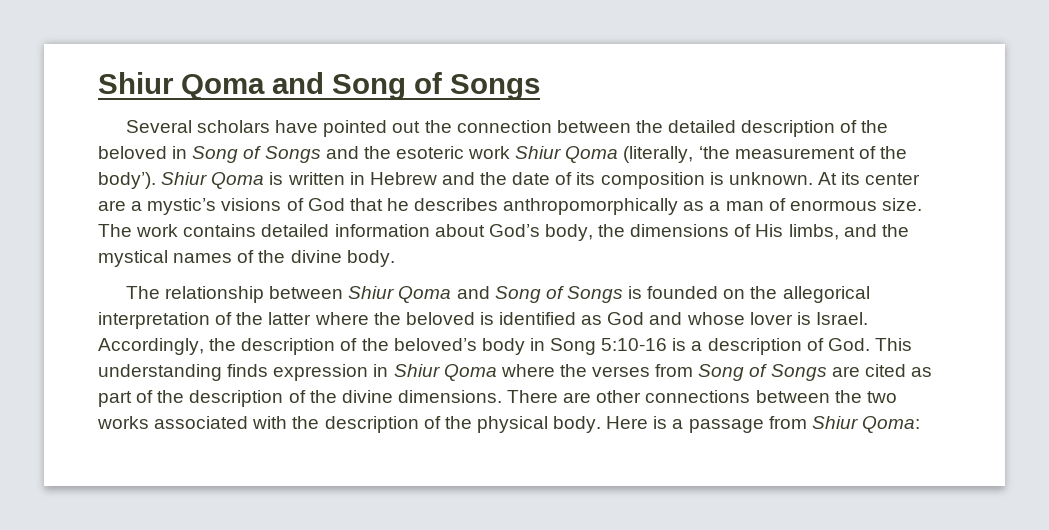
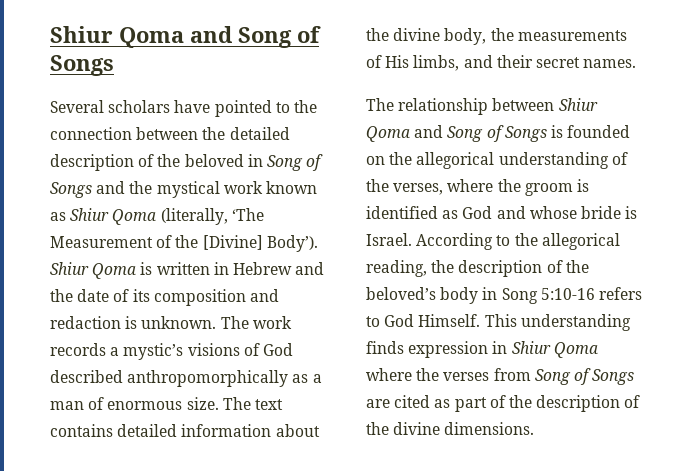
- Several scholars have pointed out the connection between the detailed description of the beloved in Song of Songs and the esoteric work Shiur Qoma (literally, ‘the measurement of the body’).
+ Several scholars have pointed to the connection between the detailed description of the beloved in Song of Songs and the mystical work known as Shiur Qoma (literally, ‘The Measurement of the [Divine] Body’).
- Shiur Qoma is written in Hebrew and the date of its composition is unknown. At its center are a mystic’s visions of God that he describes anthropomorphically as a man of enormous size.
+ Shiur Qoma is written in Hebrew and the date of its composition and redaction is unknown. The work records a mystic’s visions of God described anthropomorphically as a man of enormous size.
- The work contains detailed information about God’s body, the dimensions of His limbs, and the mystical names of the divine body.
+ The text contains detailed information about the divine body, the measurements of His limbs, and their secret names.
- The relationship between Shiur Qoma and Song of Songs is founded on the allegorical interpretation of the latter where the beloved is identified as God and whose lover is Israel.
+ The relationship between Shiur Qoma and Song of Songs is founded on the allegorical understanding of the verses, where the groom is identified as God and whose bride is Israel.
- Accordingly, the description of the beloved’s body in Song 5:10-16 is a description of God. This understanding finds expression in Shiur Qoma where the verses from Song of Songs are cited as part of the description of the divine dimensions. There are other connections between the two works associated with the description of the physical body. Here is a passage from Shiur Qoma:
+ According to the allegorical reading, the description of the beloved’s body in Song 5:10-16 refers to God Himself. This understanding finds expression in Shiur Qoma where the verses from Song of Songs are cited as part of the description of the divine dimensions.

